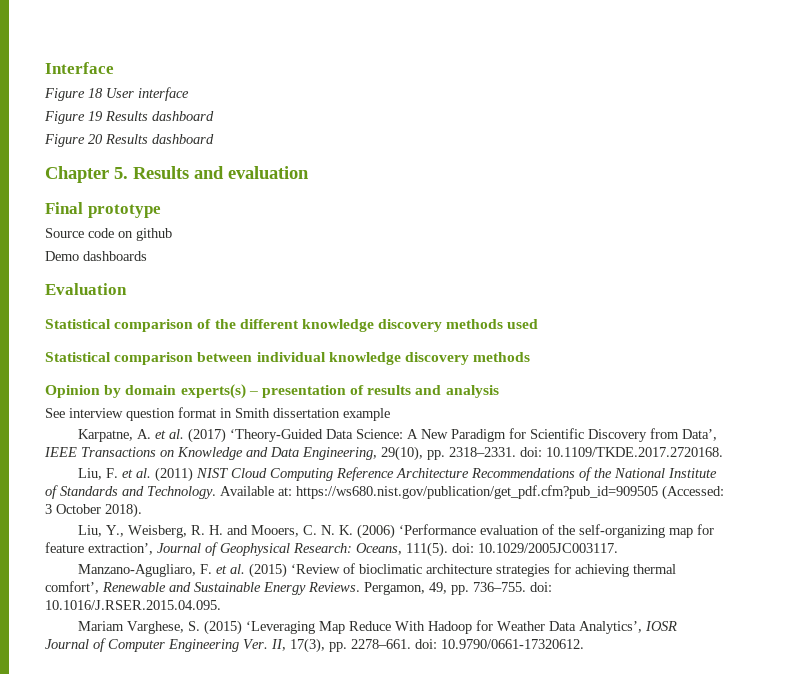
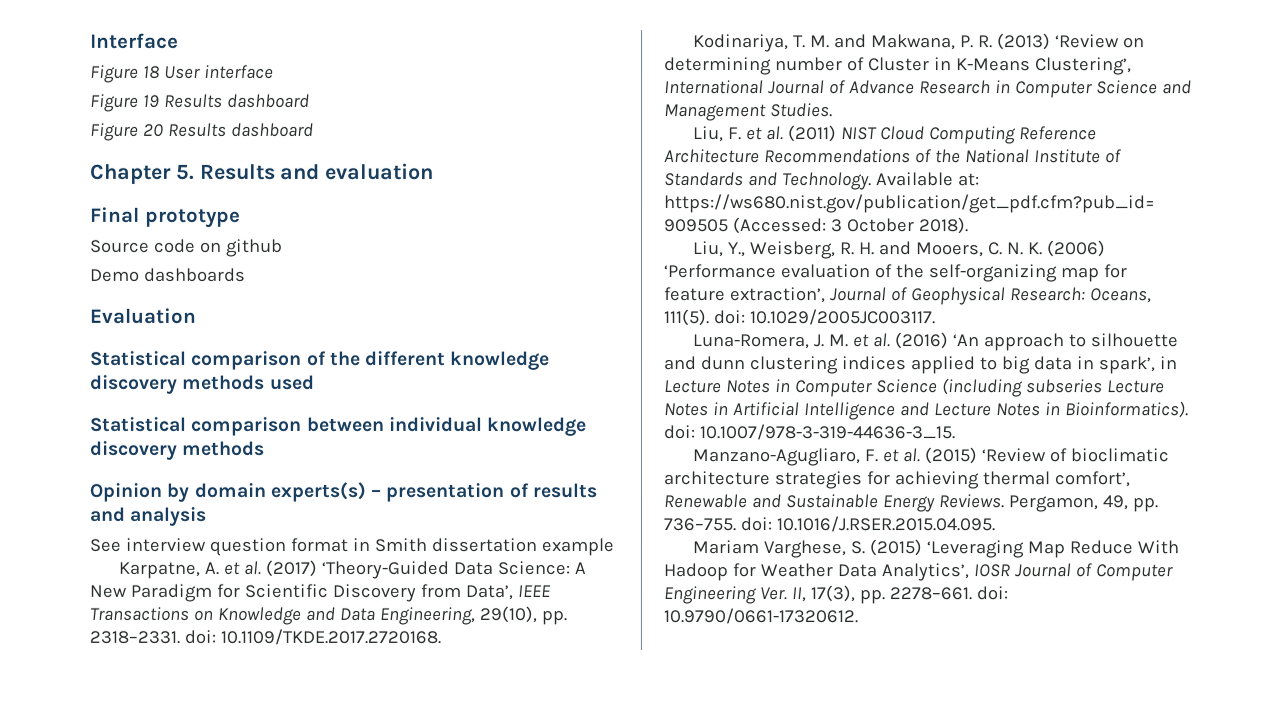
+ Kodinariya, T. M. and Makwana, P. R. (2013) ‘Review on determining number of Cluster in K-Means Clustering’, International Journal of Advance Research in Computer Science and Management Studies.
+ Luna-Romera, J. M. et al. (2016) ‘An approach to silhouette and dunn clustering indices applied to big data in spark’, in Lecture Notes in Computer Science (including subseries Lecture Notes in Artificial Intelligence and Lecture Notes in Bioinformatics). doi: 10.1007/978-3-319-44636-3_15.

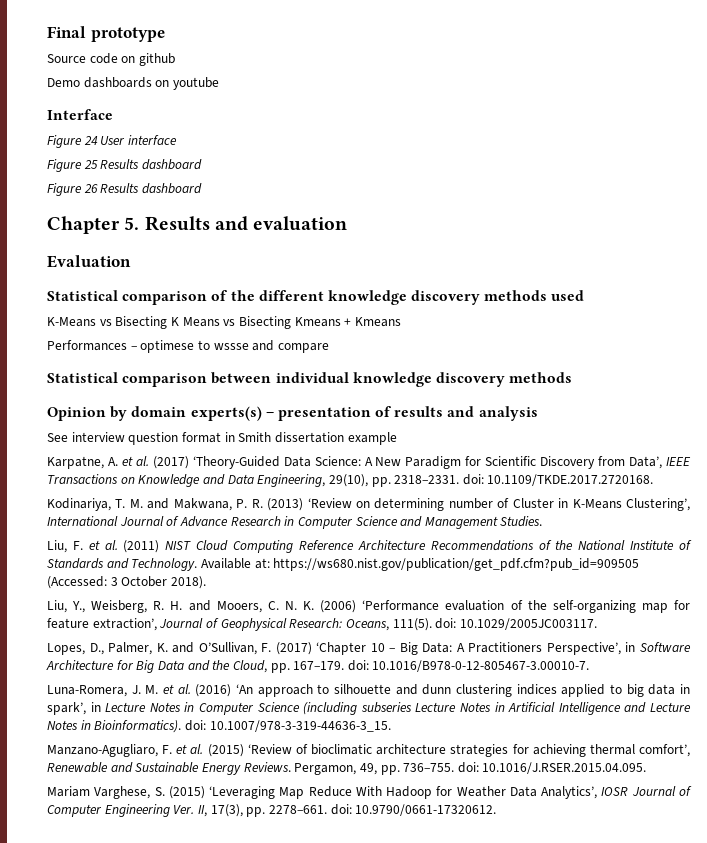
- Interface
- Figure 18 User interface
- Figure 19 Results dashboard
- Figure 20 Results dashboard
- Chapter 5. Results and evaluation
- Demo dashboards
+ Demo dashboards on youtube
+ Interface
+ Figure 24 User interface
+ Figure 25 Results dashboard
+ Figure 26 Results dashboard
+ Chapter 5. Results and evaluation
+ K-Means vs Bisecting K Means vs Bisecting Kmeans + Kmeans
+ Performances – optimese to wssse and compare
+ Lopes, D., Palmer, K. and O’Sullivan, F. (2017) ‘Chapter 10 – Big Data: A Practitioners Perspective’, in Software Architecture for Big Data and the Cloud, pp. 167–179. doi: 10.1016/B978-0-12-805467-3.00010-7.

